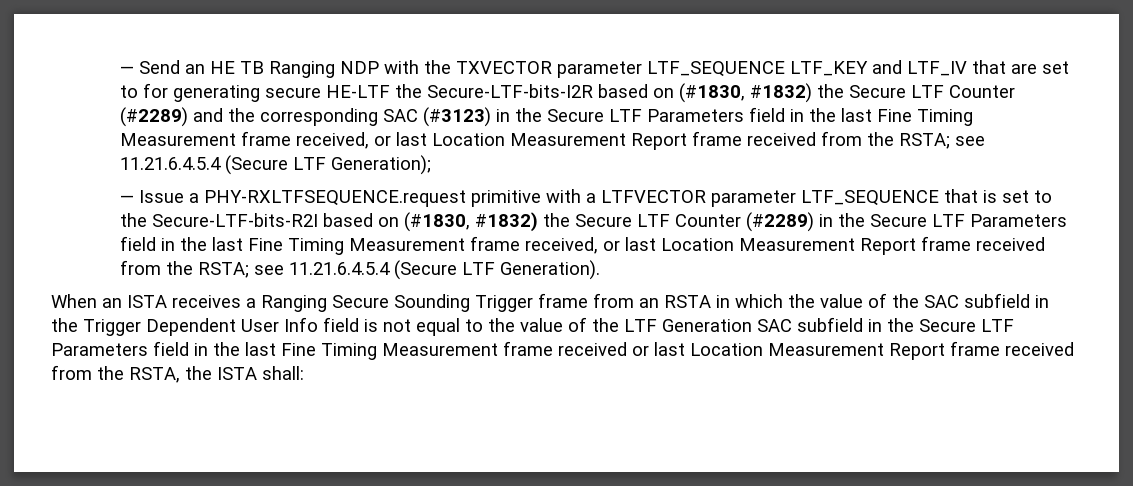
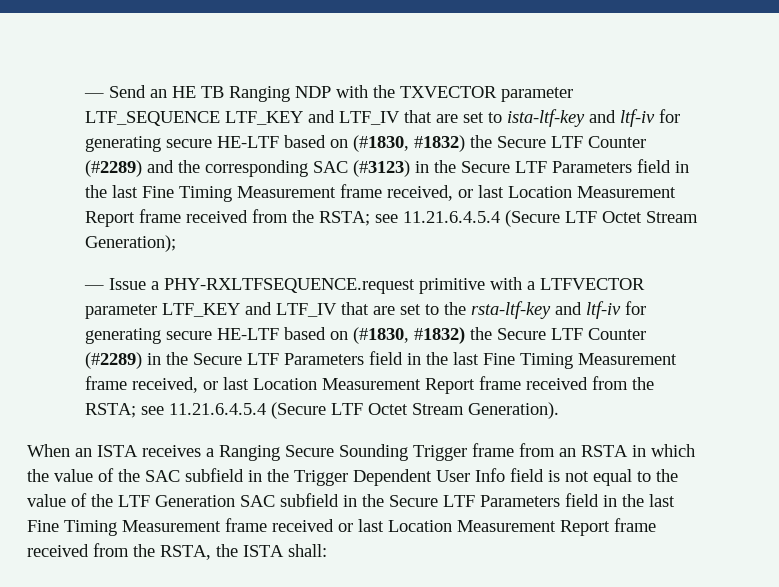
- — Send an HE TB Ranging NDP with the TXVECTOR parameter LTF_SEQUENCE LTF_KEY and LTF_IV that are set to for generating secure HE-LTF the Secure-LTF-bits-I2R based on (#1830, #1832) the Secure LTF Counter (#2289) and the corresponding SAC (#3123) in the Secure LTF Parameters field in the last Fine Timing Measurement frame received, or last Location Measurement Report frame received from the RSTA;
+ — Send an HE TB Ranging NDP with the TXVECTOR parameter LTF_SEQUENCE LTF_KEY and LTF_IV that are set to ista-ltf-key and ltf-iv for generating secure HE-LTF based on (#1830, #1832) the Secure LTF Counter (#2289) and the corresponding SAC (#3123) in the Secure LTF Parameters field in the last Fine Timing Measurement frame received, or last Location Measurement Report frame received from the RSTA;
- see 11.21.6.4.5.4 (Secure LTF Generation);
+ see 11.21.6.4.5.4 (Secure LTF Octet Stream Generation);
- — Issue a PHY-RXLTFSEQUENCE.request primitive with a LTFVECTOR parameter LTF_SEQUENCE that is set to the Secure-LTF-bits-R2I based on (#1830, #1832) the Secure LTF Counter (#2289) in the Secure LTF Parameters field in the last Fine Timing Measurement frame received, or last Location Measurement Report frame received from the RSTA; see 11.21.6.4.5.4 (Secure LTF Generation).
+ — Issue a PHY-RXLTFSEQUENCE.request primitive with a LTFVECTOR parameter LTF_KEY and LTF_IV that are set to the rsta-ltf-key and ltf-iv for generating secure HE-LTF based on (#1830, #1832) the Secure LTF Counter (#2289) in the Secure LTF Parameters field in the last Fine Timing Measurement frame received, or last Location Measurement Report frame received from the RSTA; see 11.21.6.4.5.4 (Secure LTF Octet Stream Generation).

